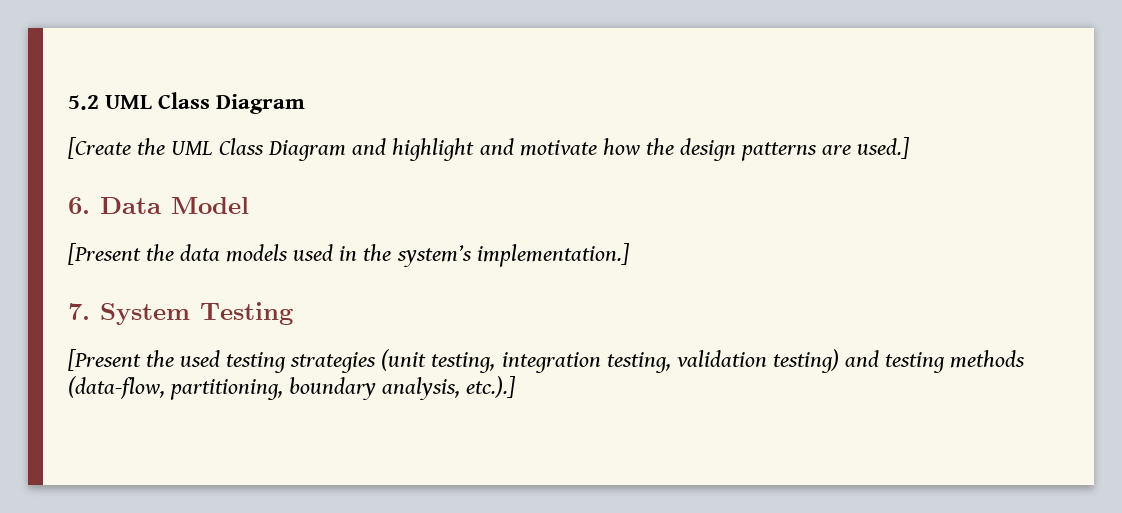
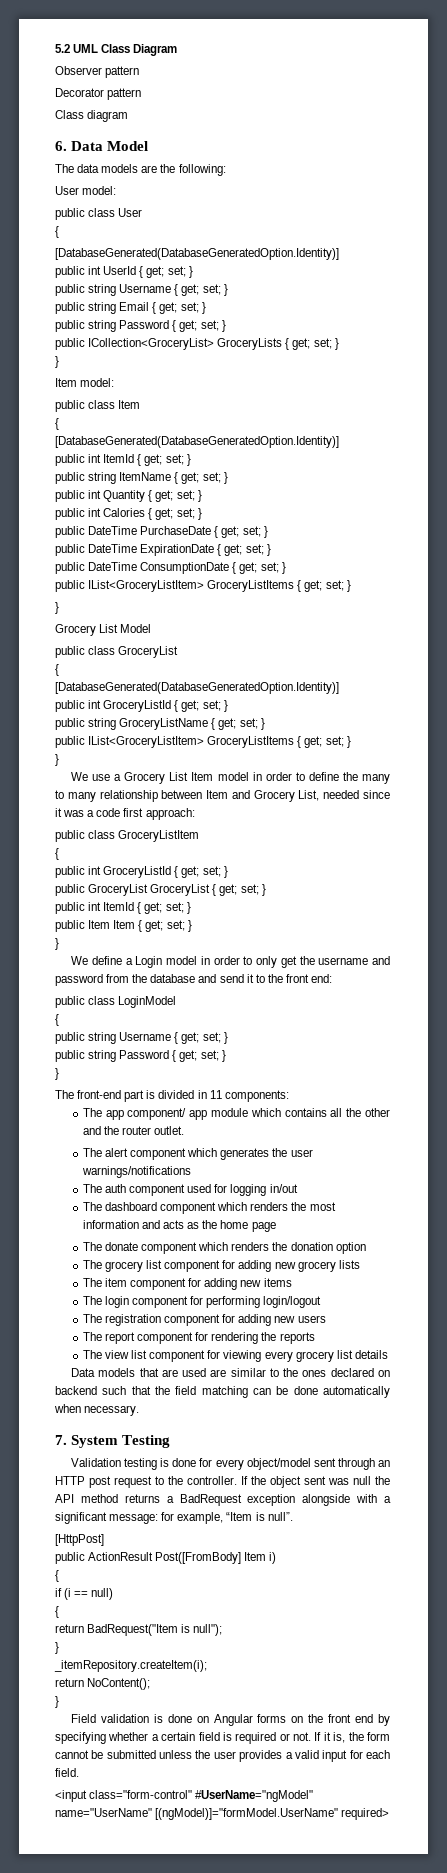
- [Create the UML Class Diagram and highlight and motivate how the design patterns are used.]
+ Observer pattern
+ Decorator pattern
+ Class diagram
  6. Data Model
- [Present the data models used in the system’s implementation.]
+ The data models are the following:
+ User model:
+ public class User
+ {
+ [DatabaseGenerated(DatabaseGeneratedOption.Identity)]
+ public int UserId { get; set; }
+ public string Username { get; set; }
+ public string Email { get; set; }
+ public string Password { get; set; }
+ public ICollection<GroceryList> GroceryLists { get; set; }
+ }
+ Item model:
+ public class Item
+ {
+ [DatabaseGenerated(DatabaseGeneratedOption.Identity)]
+ public int ItemId { get; set; }
+ public string ItemName { get; set; }
+ public int Quantity { get; set; }
+ public int Calories { get; set; }
+ public DateTime PurchaseDate { get; set; }
+ public DateTime ExpirationDate { get; set; }
+ public DateTime ConsumptionDate { get; set; }
+ public IList<GroceryListItem> GroceryListItems { get; set; }
+ }
+ Grocery List Model
+ public class GroceryList
+ {
+ [DatabaseGenerated(DatabaseGeneratedOption.Identity)]
+ public int GroceryListId { get; set; }
+ public string GroceryListName { get; set; }
+ public IList<GroceryListItem> GroceryListItems { get; set; }
+ }
+ We use a Grocery List Item model in order to define the many to many relationship between Item and Grocery List, needed since it was a code first approach:
+ public class GroceryListItem
+ {
+ public int GroceryListId { get; set; }
+ public GroceryList GroceryList { get; set; }
+ public int ItemId { get; set; }
+ public Item Item { get; set; }
+ }
+ We define a Login model in order to only get the username and password from the database and send it to the front end:
+ public class LoginModel
+ {
+ public string Username { get; set; }
+ public string Password { get; set; }
+ }
+ The front-end part is divided in 11 components:
+ The app component/ app module which contains all the other and the router outlet.
+ The alert component which generates the user warnings/notifications
+ The auth component used for logging in/out
+ The dashboard component which renders the most information and acts as the home page
+ The donate component which renders the donation option
+ The grocery list component for adding new grocery lists
+ The item component for adding new items
+ The login component for performing login/logout
+ The registration component for adding new users
+ The report component for rendering the reports
+ The view list component for viewing every grocery list details
+ Data models that are used are similar to the ones declared on backend such that the field matching can be done automatically when necessary.
  7. System Testing
- [Present the used testing strategies (unit testing, integration testing, validation testing) and testing methods (data-flow, partitioning, boundary analysis, etc.).]
+ Validation testing is done for every object/model sent through an HTTP post request to the controller. If the object sent was null the API method returns a BadRequest exception alongside with a significant message: for example, “Item is null”.
+ [HttpPost]
+ public ActionResult Post([FromBody] Item i)
+ {
+ if (i == null)
+ {
+ return BadRequest("Item is null");
+ }
+ _itemRepository.createItem(i);
+ return NoContent();
+ }
+ Field validation is done on Angular forms on the front end by specifying whether a certain field is required or not. If it is, the form cannot be submitted unless the user provides a valid input for each field.
+ <input class="form-control" #UserName="ngModel" name="UserName" [(ngModel)]="formModel.UserName" required>

